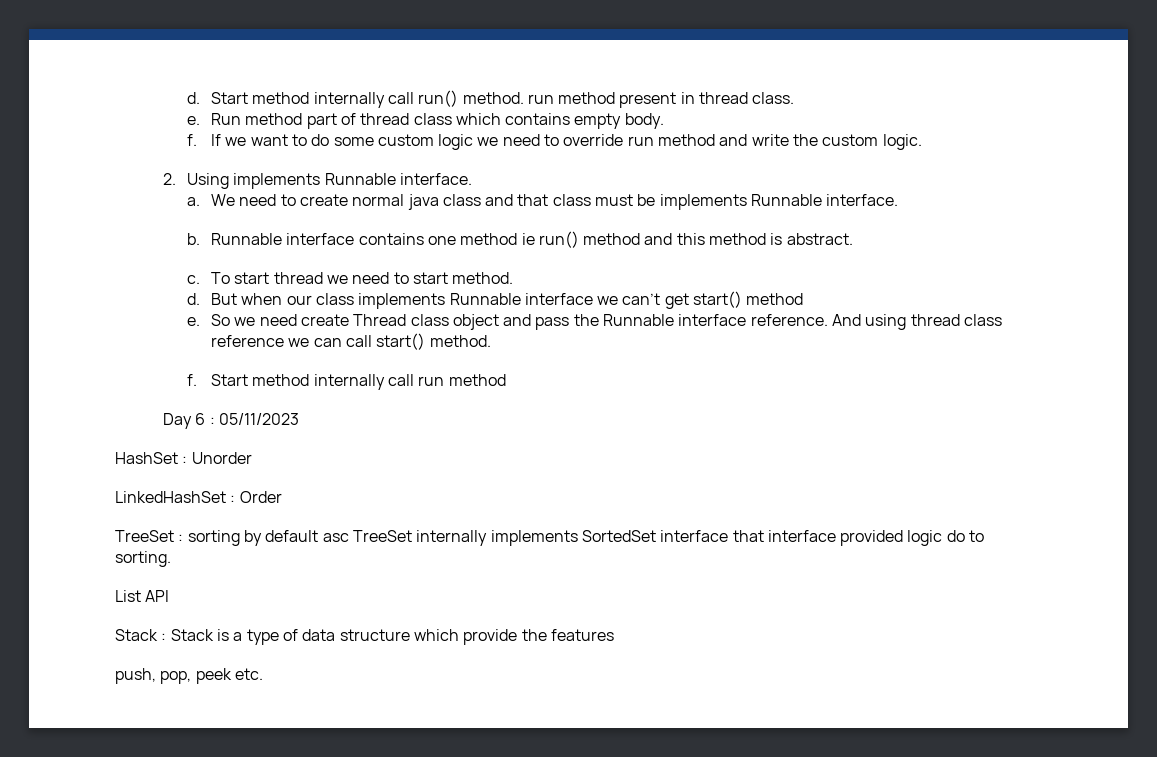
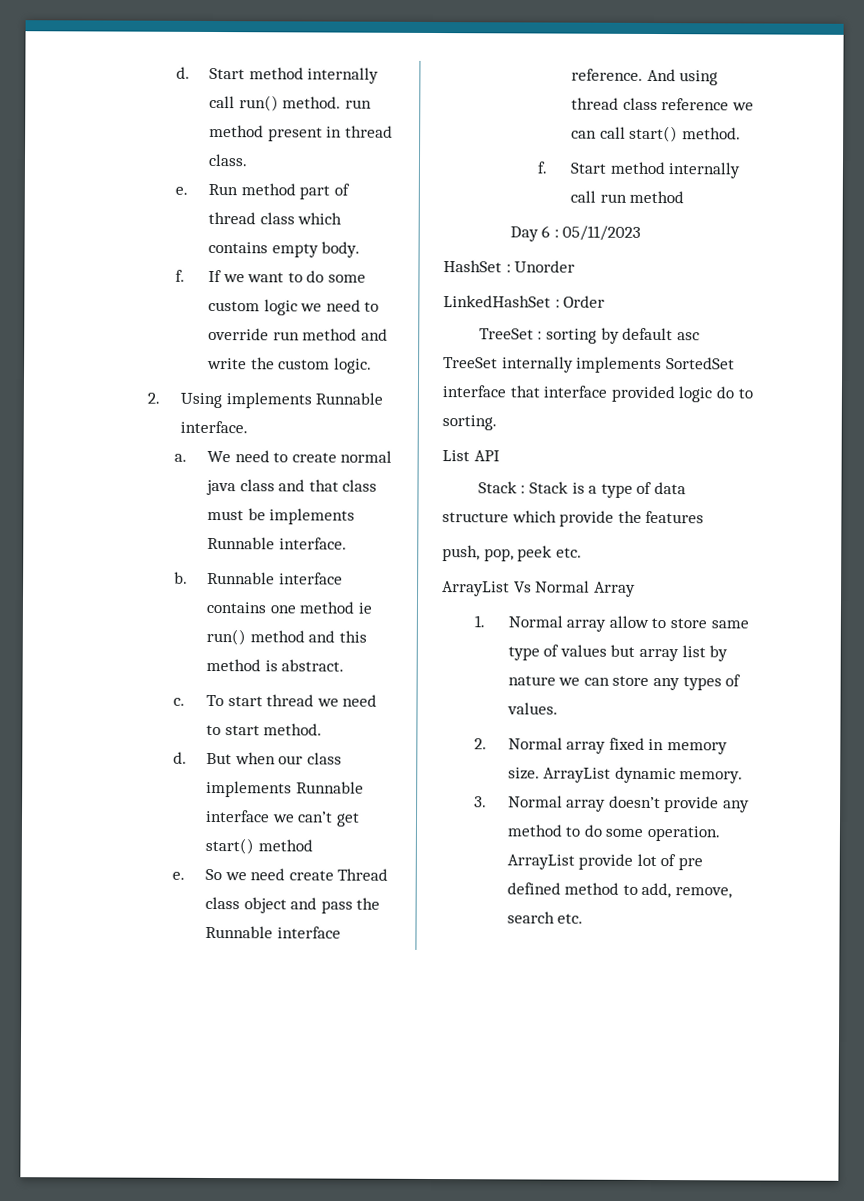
+ ArrayList Vs Normal Array
+ 1. Normal array allow to store same type of values but array list by nature we can store any types of values.
+ 2. Normal array fixed in memory size. ArrayList dynamic memory.
+ 3. Normal array doesn’t provide any method to do some operation. ArrayList provide lot of pre defined method to add, remove, search etc.

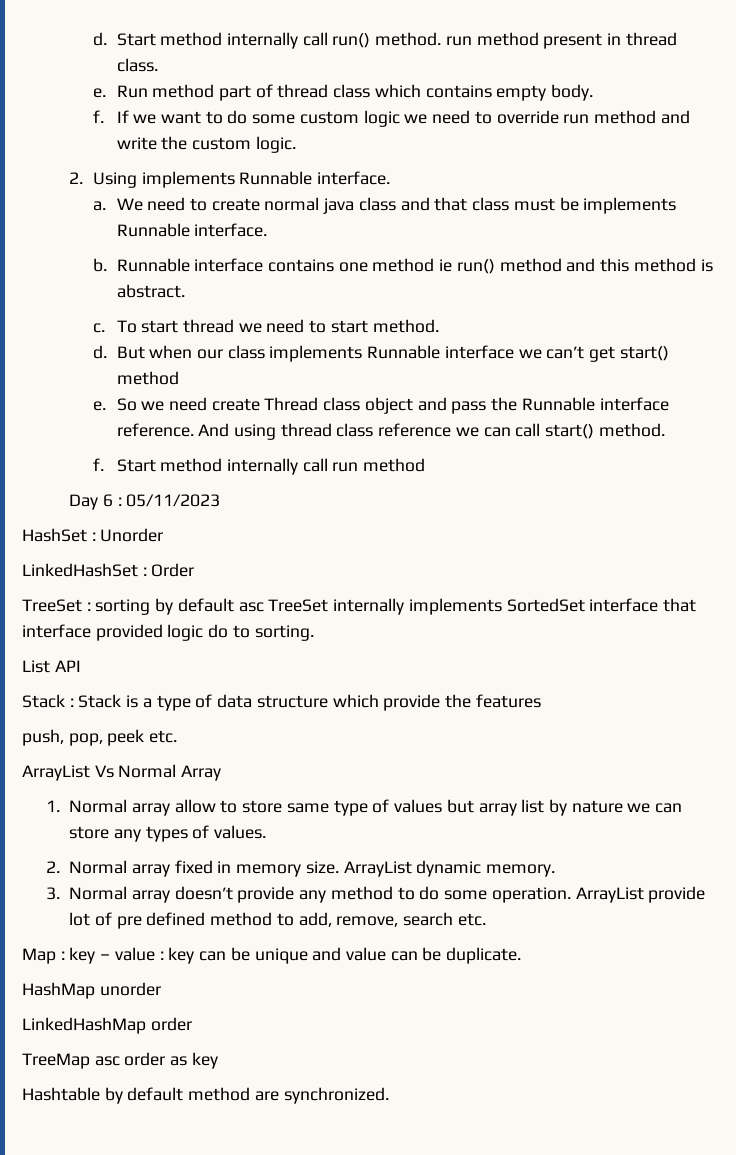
+ Map : key – value : key can be unique and value can be duplicate.
+ HashMap unorder
+ LinkedHashMap order
+ TreeMap asc order as key
+ Hashtable by default method are synchronized.

